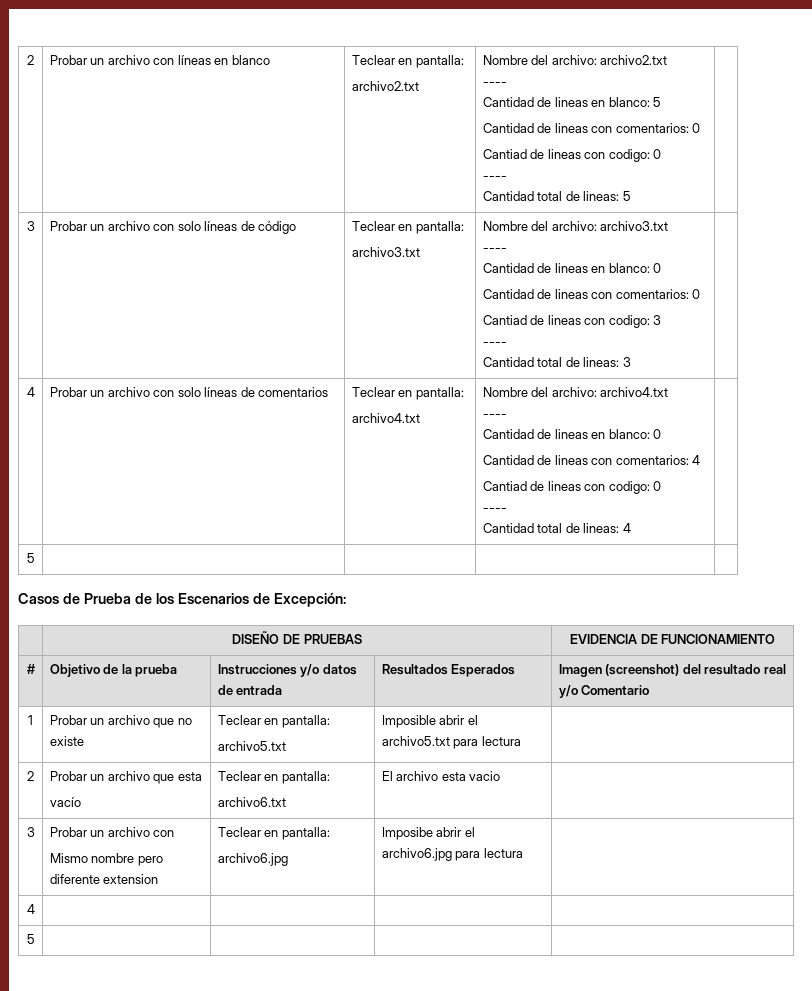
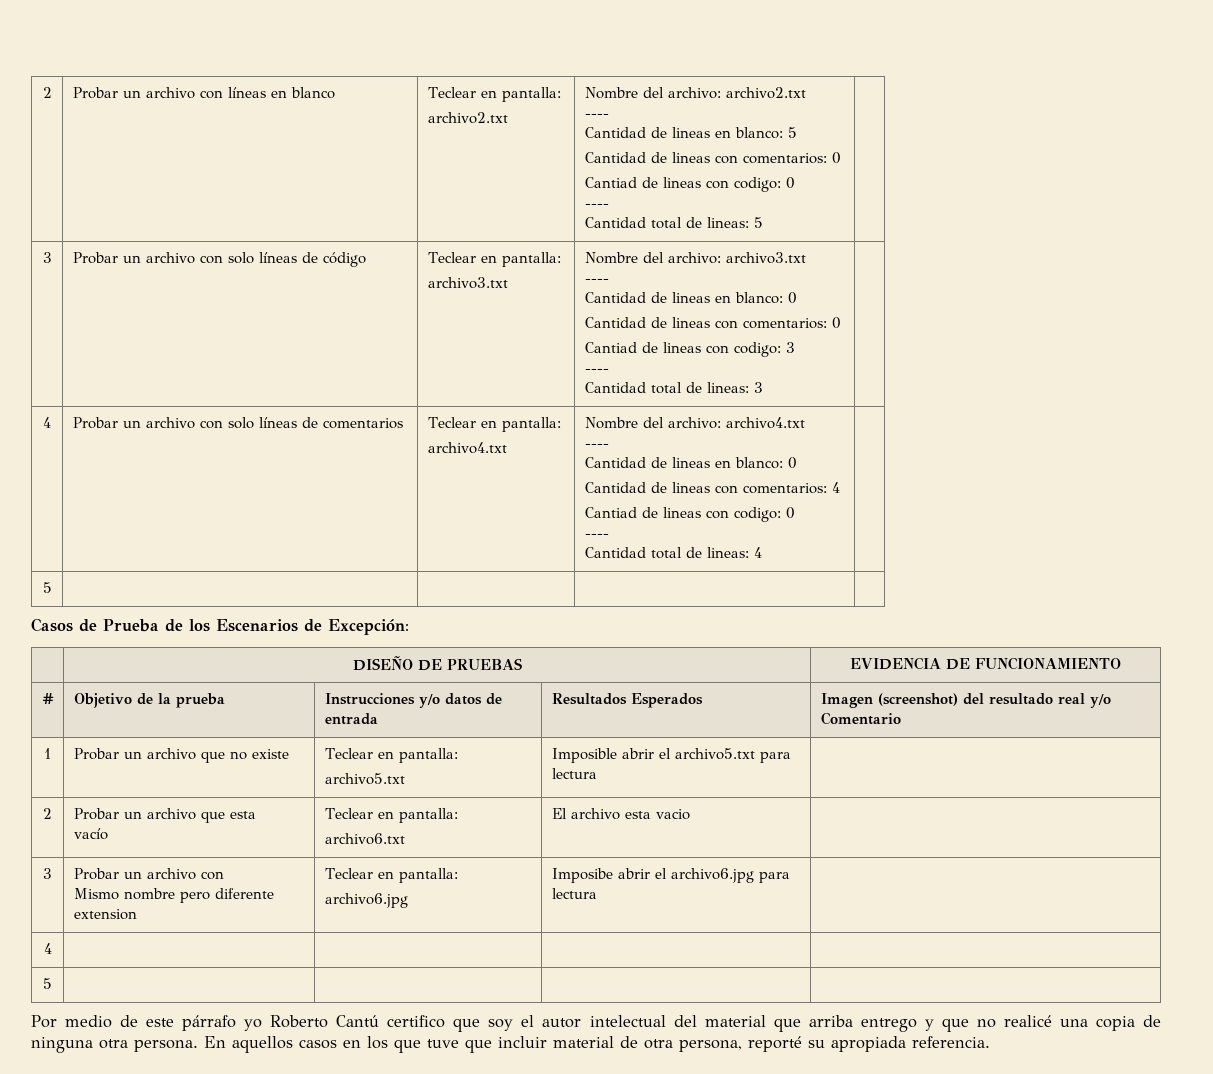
+ Por medio de este párrafo yo Roberto Cantú certifico que soy el autor intelectual del material que arriba entrego y que no realicé una copia de ninguna otra persona. En aquellos casos en los que tuve que incluir material de otra persona, reporté su apropiada referencia.

